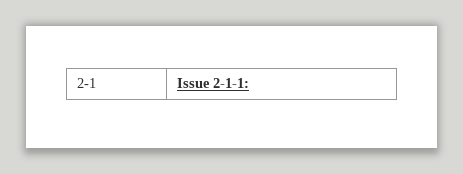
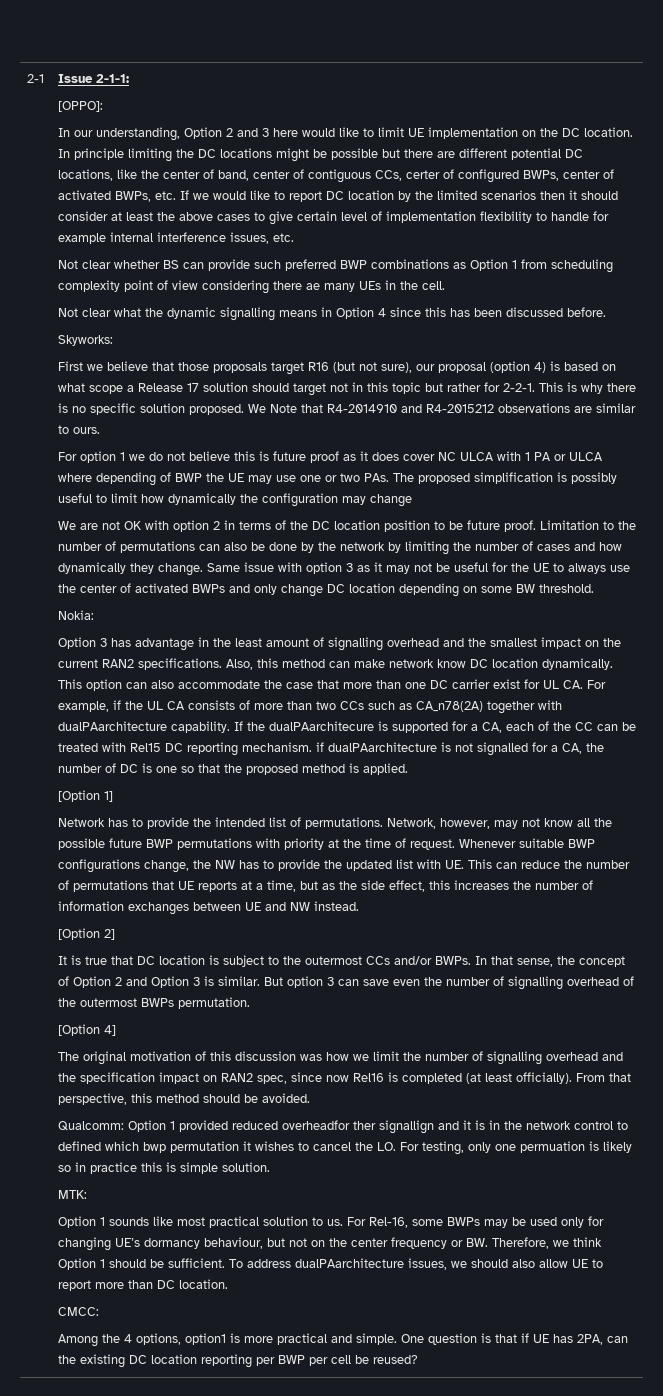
+ [OPPO]:
+ In our understanding, Option 2 and 3 here would like to limit UE implementation on the DC location. In principle limiting the DC locations might be possible but there are different potential DC locations, like the center of band, center of contiguous CCs, certer of configured BWPs, center of activated BWPs, etc. If we would like to report DC location by the limited scenarios then it should consider at least the above cases to give certain level of implementation flexibility to handle for example internal interference issues, etc.
+ Not clear whether BS can provide such preferred BWP combinations as Option 1 from scheduling complexity point of view considering there ae many UEs in the cell.
+ Not clear what the dynamic signalling means in Option 4 since this has been discussed before.
+ Skyworks:
+ First we believe that those proposals target R16 (but not sure), our proposal (option 4) is based on what scope a Release 17 solution should target not in this topic but rather for 2-2-1. This is why there is no specific solution proposed. We Note that R4-2014910 and R4-2015212 observations are similar to ours.
+ For option 1 we do not believe this is future proof as it does cover NC ULCA with 1 PA or ULCA where depending of BWP the UE may use one or two PAs. The proposed simplification is possibly useful to limit how dynamically the configuration may change
+ We are not OK with option 2 in terms of the DC location position to be future proof. Limitation to the number of permutations can also be done by the network by limiting the number of cases and how dynamically they change. Same issue with option 3 as it may not be useful for the UE to always use the center of activated BWPs and only change DC location depending on some BW threshold.
+ Nokia:
+ Option 3 has advantage in the least amount of signalling overhead and the smallest impact on the current RAN2 specifications. Also, this method can make network know DC location dynamically. This option can also accommodate the case that more than one DC carrier exist for UL CA. For example, if the UL CA consists of more than two CCs such as CA_n78(2A) together with dualPAarchitecture capability. If the dualPAarchitecure is supported for a CA, each of the CC can be treated with Rel15 DC reporting mechanism. if dualPAarchitecture is not signalled for a CA, the number of DC is one so that the proposed method is applied.
+ [Option 1]
+ Network has to provide the intended list of permutations. Network, however, may not know all the possible future BWP permutations with priority at the time of request. Whenever suitable BWP configurations change, the NW has to provide the updated list with UE. This can reduce the number of permutations that UE reports at a time, but as the side effect, this increases the number of information exchanges between UE and NW instead.
+ [Option 2]
+ It is true that DC location is subject to the outermost CCs and/or BWPs. In that sense, the concept of Option 2 and Option 3 is similar. But option 3 can save even the number of signalling overhead of the outermost BWPs permutation.
+ [Option 4]
+ The original motivation of this discussion was how we limit the number of signalling overhead and the specification impact on RAN2 spec, since now Rel16 is completed (at least officially). From that perspective, this method should be avoided.
+ Qualcomm: Option 1 provided reduced overheadfor ther signallign and it is in the network control to defined which bwp permutation it wishes to cancel the LO. For testing, only one permuation is likely so in practice this is simple solution.
+ MTK:
+ Option 1 sounds like most practical solution to us. For Rel-16, some BWPs may be used only for changing UE’s dormancy behaviour, but not on the center frequency or BW. Therefore, we think Option 1 should be sufficient. To address dualPAarchitecture issues, we should also allow UE to report more than DC location.
+ CMCC:
+ Among the 4 options, option1 is more practical and simple. One question is that if UE has 2PA, can the existing DC location reporting per BWP per cell be reused?

